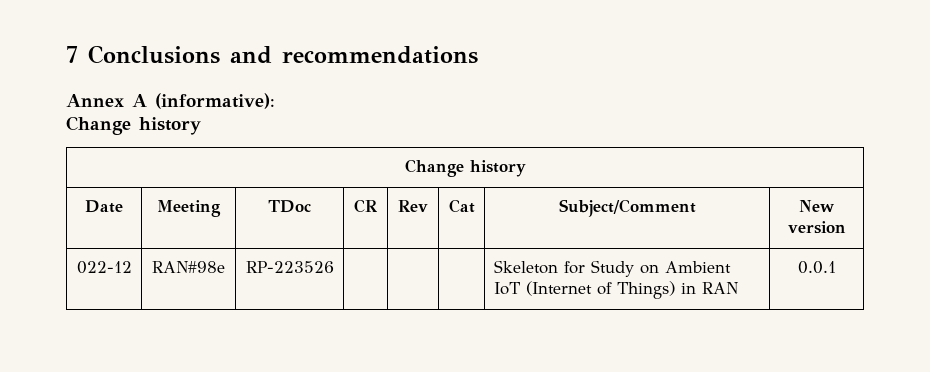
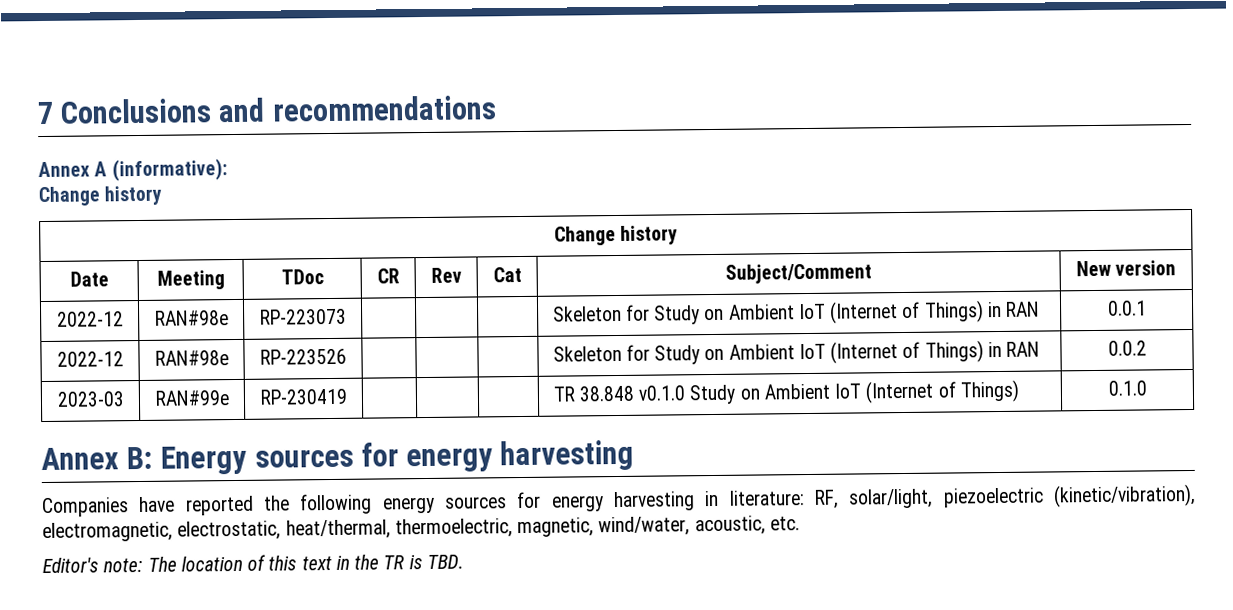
- 022-12 | RAN#98e | RP-223526 | | | | Skeleton for Study on Ambient IoT (Internet of Things) in RAN | 0.0.1
+ 2022-12 | RAN#98e | RP-223073 | | | | Skeleton for Study on Ambient IoT (Internet of Things) in RAN | 0.0.1
+ 2022-12 | RAN#98e | RP-223526 | | | | Skeleton for Study on Ambient IoT (Internet of Things) in RAN | 0.0.2
+ 2023-03 | RAN#99e | RP-230419 | | | | TR 38.848 v0.1.0 Study on Ambient IoT (Internet of Things) | 0.1.0
+ Annex B: Energy sources for energy harvesting
+ Companies have reported the following energy sources for energy harvesting in literature: RF, solar/light, piezoelectric (kinetic/vibration), electromagnetic, electrostatic, heat/thermal, thermoelectric, magnetic, wind/water, acoustic, etc.
+ Editor's note: The location of this text in the TR is TBD.

